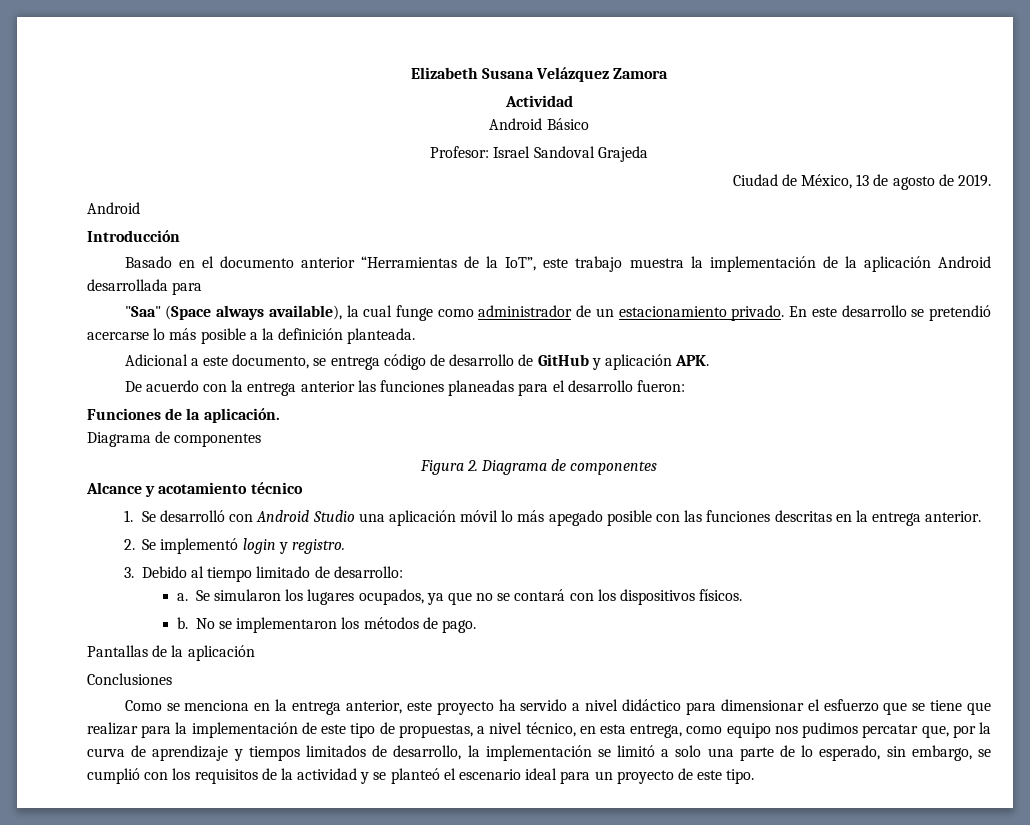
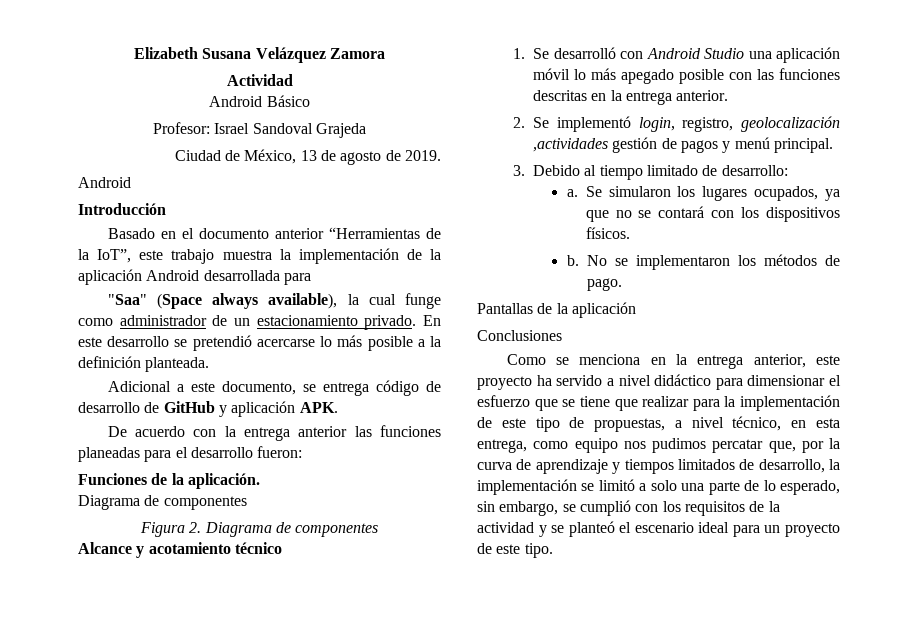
- 2. Se implementó login y registro.
+ 2. Se implementó login, registro, geolocalización ,actividades gestión de pagos y menú principal.

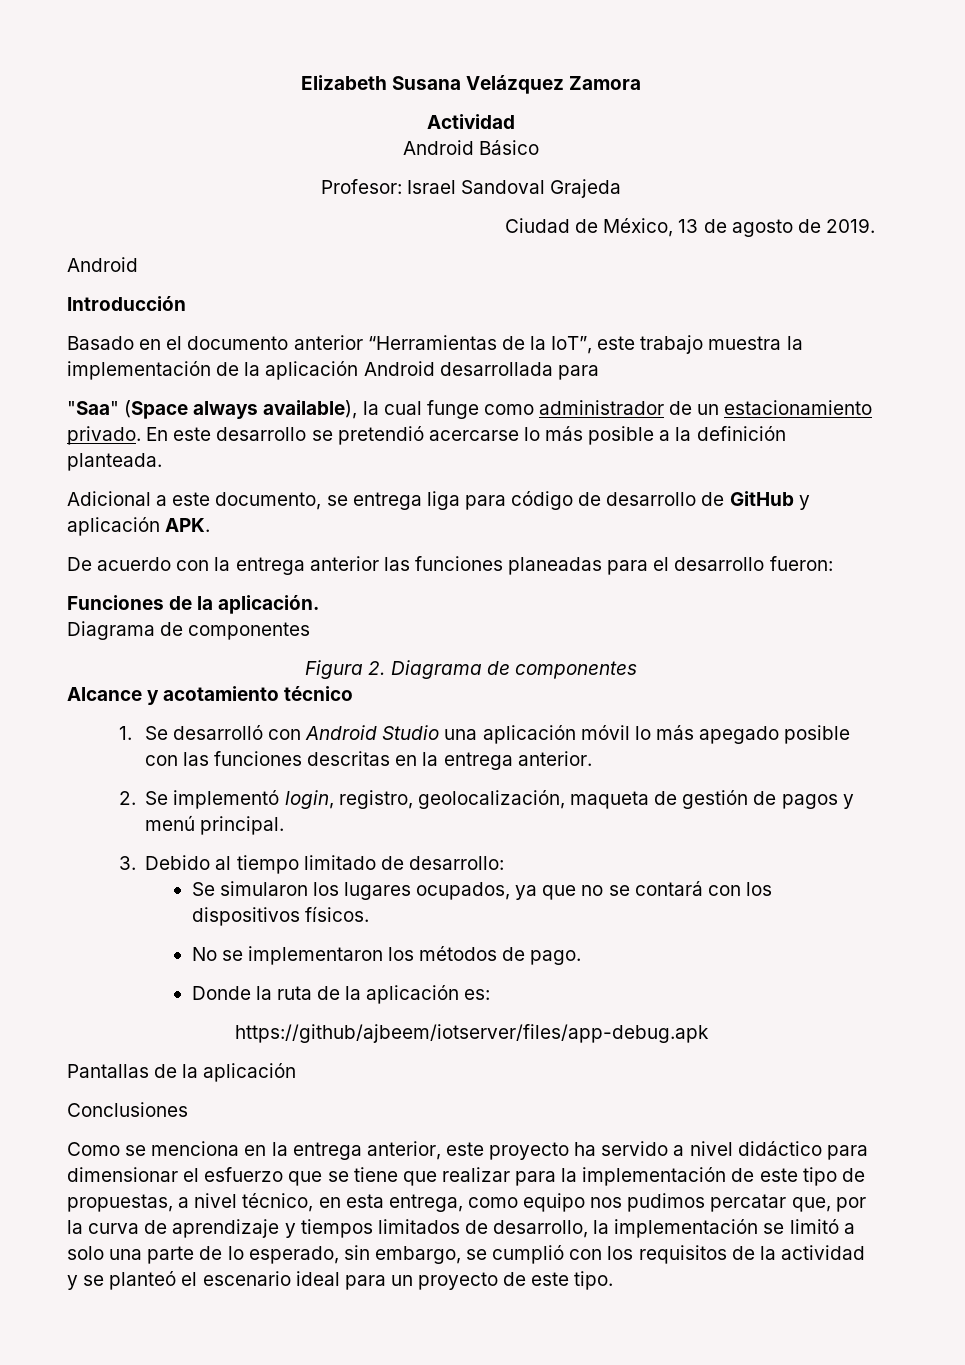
- Adicional a este documento, se entrega código de desarrollo de GitHub y aplicación APK.
+ Adicional a este documento, se entrega liga para código de desarrollo de GitHub y aplicación APK.
- 2. Se implementó login, registro, geolocalización ,actividades gestión de pagos y menú principal.
+ 2. Se implementó login, registro, geolocalización, maqueta de gestión de pagos y menú principal.
- a.
- b.
+ Donde la ruta de la aplicación es:
+ https://github/ajbeem/iotserver/files/app-debug.apk

